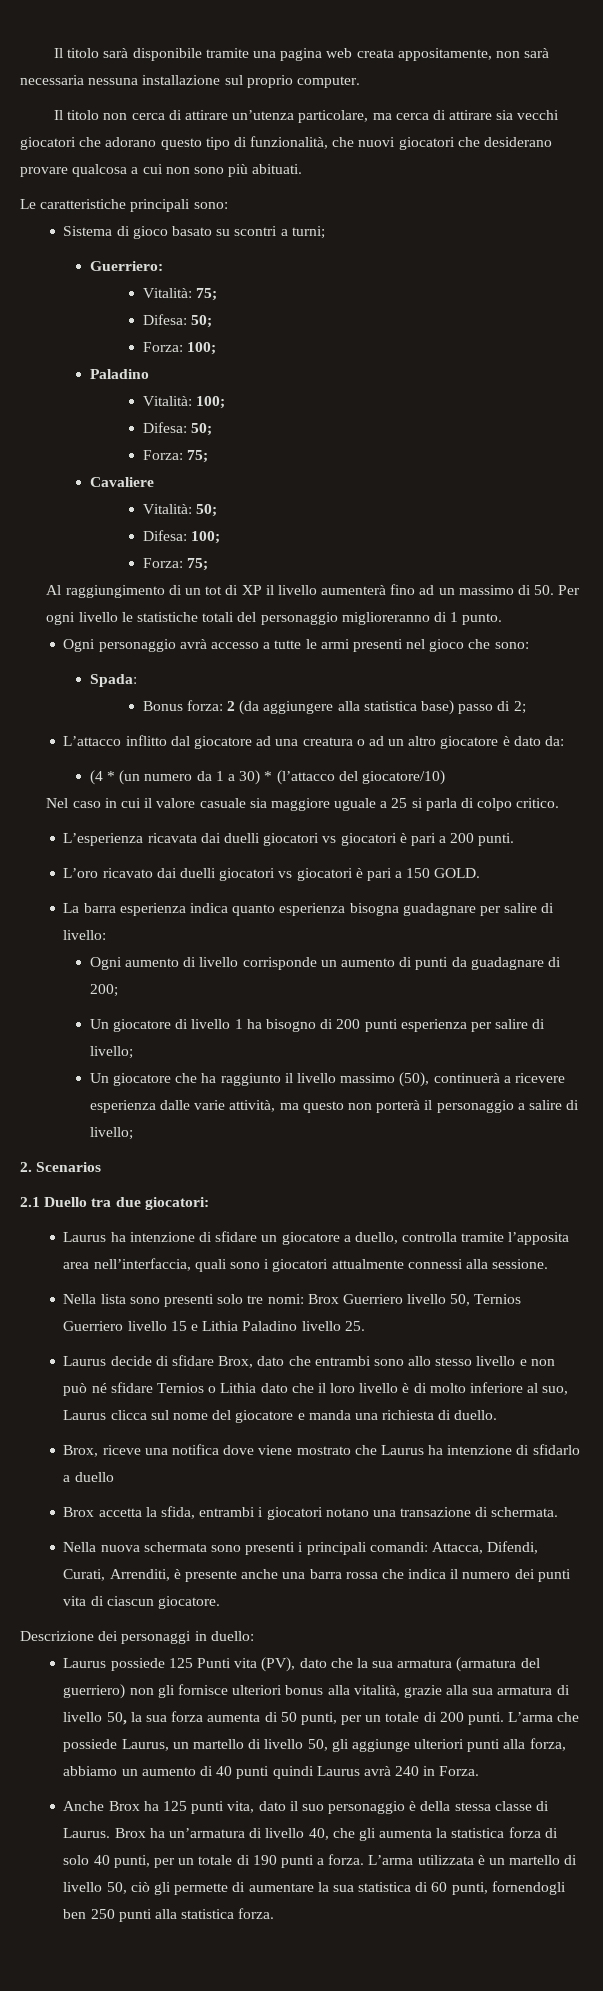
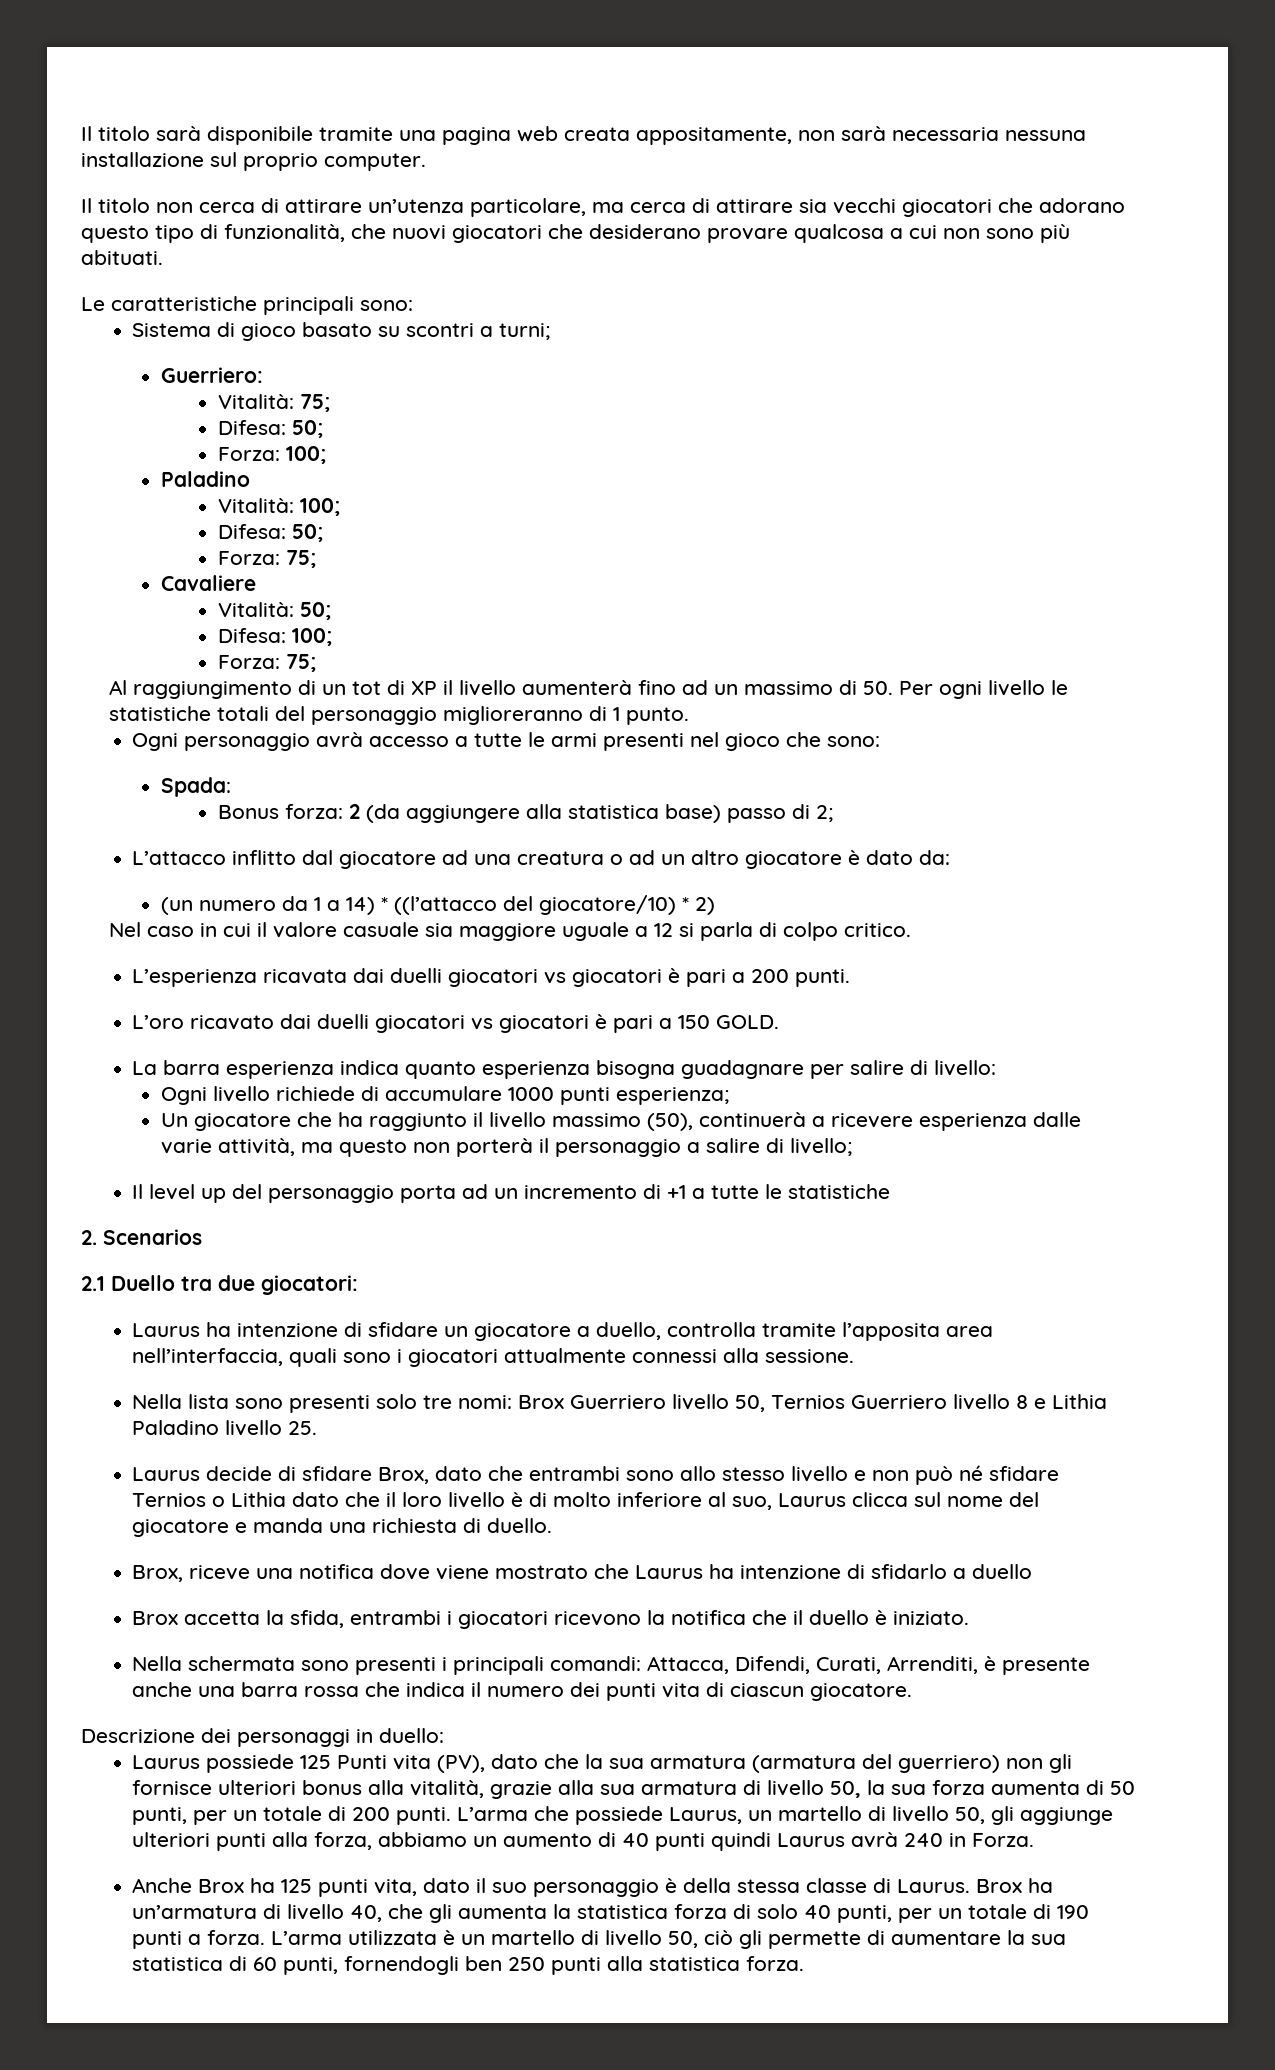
- (4 * (un numero da 1 a 30) * (l’attacco del giocatore/10)
+ (un numero da 1 a 14) * ((l’attacco del giocatore/10) * 2)
- Nel caso in cui il valore casuale sia maggiore uguale a 25 si parla di colpo critico.
+ Nel caso in cui il valore casuale sia maggiore uguale a 12 si parla di colpo critico.
- Ogni aumento di livello corrisponde un aumento di punti da guadagnare di 200;
- Un giocatore di livello 1 ha bisogno di 200 punti esperienza per salire di livello;
+ Ogni livello richiede di accumulare 1000 punti esperienza;
+ Il level up del personaggio porta ad un incremento di +1 a tutte le statistiche
- Nella lista sono presenti solo tre nomi: Brox Guerriero livello 50, Ternios Guerriero livello 15 e Lithia Paladino livello 25.
+ Nella lista sono presenti solo tre nomi: Brox Guerriero livello 50, Ternios Guerriero livello 8 e Lithia Paladino livello 25.
- Brox accetta la sfida, entrambi i giocatori notano una transazione di schermata.
- Nella nuova schermata sono presenti i principali comandi: Attacca, Difendi, Curati, Arrenditi, è presente anche una barra rossa che indica il numero dei punti vita di ciascun giocatore.
+ Brox accetta la sfida, entrambi i giocatori ricevono la notifica che il duello è iniziato.
+ Nella schermata sono presenti i principali comandi: Attacca, Difendi, Curati, Arrenditi, è presente anche una barra rossa che indica il numero dei punti vita di ciascun giocatore.

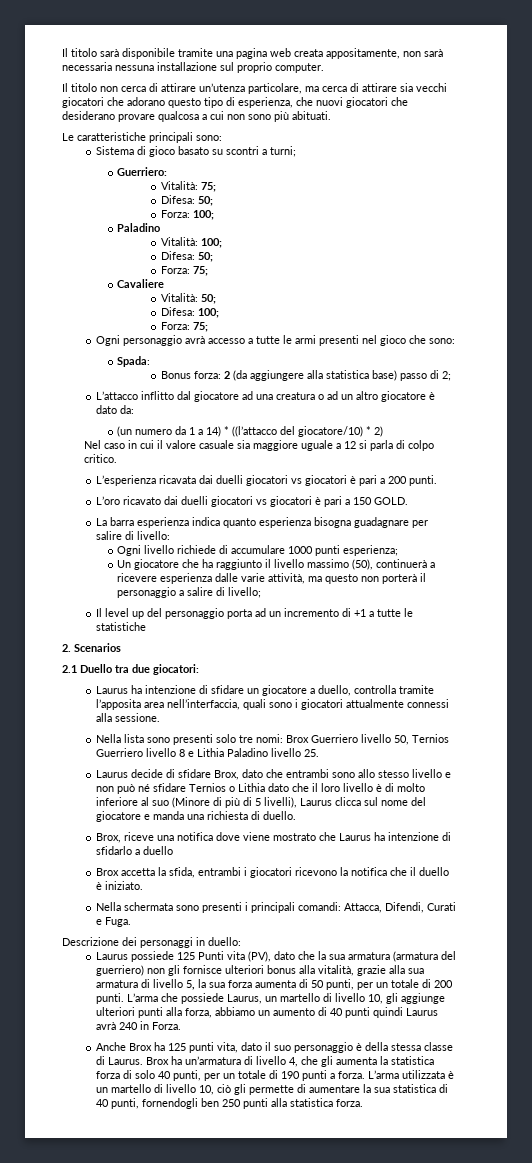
- Il titolo non cerca di attirare un’utenza particolare, ma cerca di attirare sia vecchi giocatori che adorano questo tipo di funzionalità, che nuovi giocatori che desiderano provare qualcosa a cui non sono più abituati.
+ Il titolo non cerca di attirare un’utenza particolare, ma cerca di attirare sia vecchi giocatori che adorano questo tipo di esperienza, che nuovi giocatori che desiderano provare qualcosa a cui non sono più abituati.
- Al raggiungimento di un tot di XP il livello aumenterà fino ad un massimo di 50. Per ogni livello le statistiche totali del personaggio miglioreranno di 1 punto.
- Laurus decide di sfidare Brox, dato che entrambi sono allo stesso livello e non può né sfidare Ternios o Lithia dato che il loro livello è di molto inferiore al suo, Laurus clicca sul nome del giocatore e manda una richiesta di duello.
+ Laurus decide di sfidare Brox, dato che entrambi sono allo stesso livello e non può né sfidare Ternios o Lithia dato che il loro livello è di molto inferiore al suo (Minore di più di 5 livelli), Laurus clicca sul nome del giocatore e manda una richiesta di duello.
- Nella schermata sono presenti i principali comandi: Attacca, Difendi, Curati, Arrenditi, è presente anche una barra rossa che indica il numero dei punti vita di ciascun giocatore.
+ Nella schermata sono presenti i principali comandi: Attacca, Difendi, Curati e Fuga.
- Laurus possiede 125 Punti vita (PV), dato che la sua armatura (armatura del guerriero) non gli fornisce ulteriori bonus alla vitalità, grazie alla sua armatura di livello 50, la sua forza aumenta di 50 punti, per un totale di 200 punti.
+ Laurus possiede 125 Punti vita (PV), dato che la sua armatura (armatura del guerriero) non gli fornisce ulteriori bonus alla vitalità, grazie alla sua armatura di livello 5, la sua forza aumenta di 50 punti, per un totale di 200 punti.
- L’arma che possiede Laurus, un martello di livello 50, gli aggiunge ulteriori punti alla forza, abbiamo un aumento di 40 punti quindi Laurus avrà 240 in Forza.
+ L’arma che possiede Laurus, un martello di livello 10, gli aggiunge ulteriori punti alla forza, abbiamo un aumento di 40 punti quindi Laurus avrà 240 in Forza.
- Brox ha un’armatura di livello 40, che gli aumenta la statistica forza di solo 40 punti, per un totale di 190 punti a forza.
+ Brox ha un’armatura di livello 4, che gli aumenta la statistica forza di solo 40 punti, per un totale di 190 punti a forza.
- L’arma utilizzata è un martello di livello 50, ciò gli permette di aumentare la sua statistica di 60 punti, fornendogli ben 250 punti alla statistica forza.
+ L’arma utilizzata è un martello di livello 10, ciò gli permette di aumentare la sua statistica di 40 punti, fornendogli ben 250 punti alla statistica forza.

